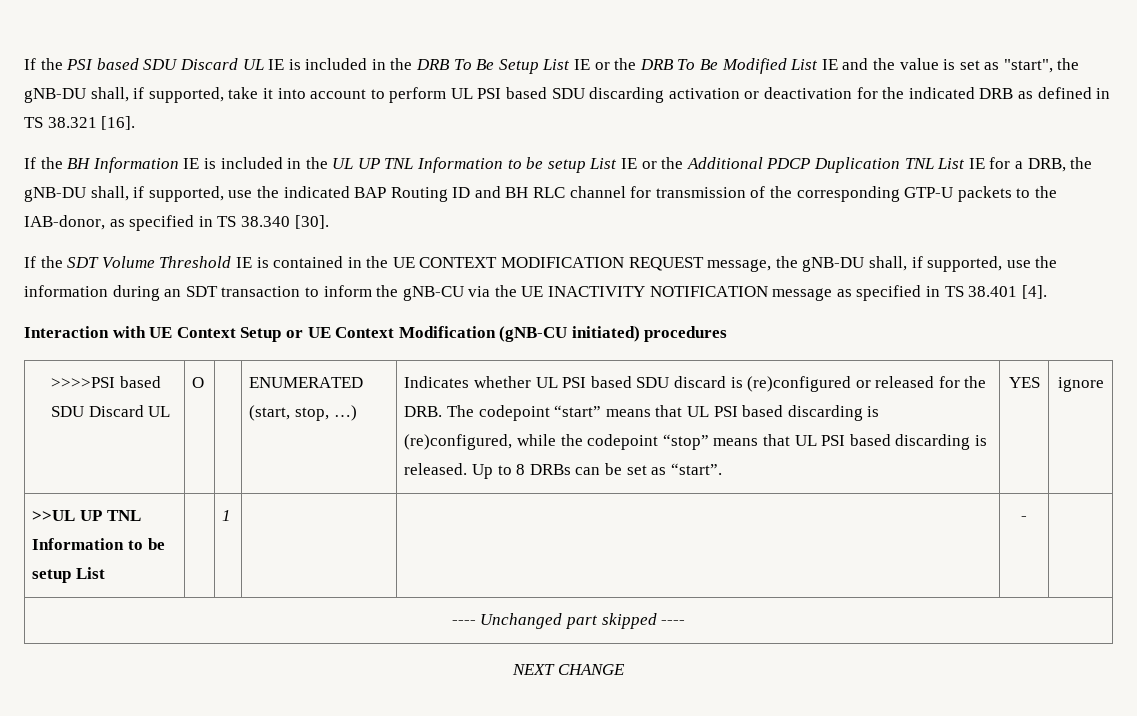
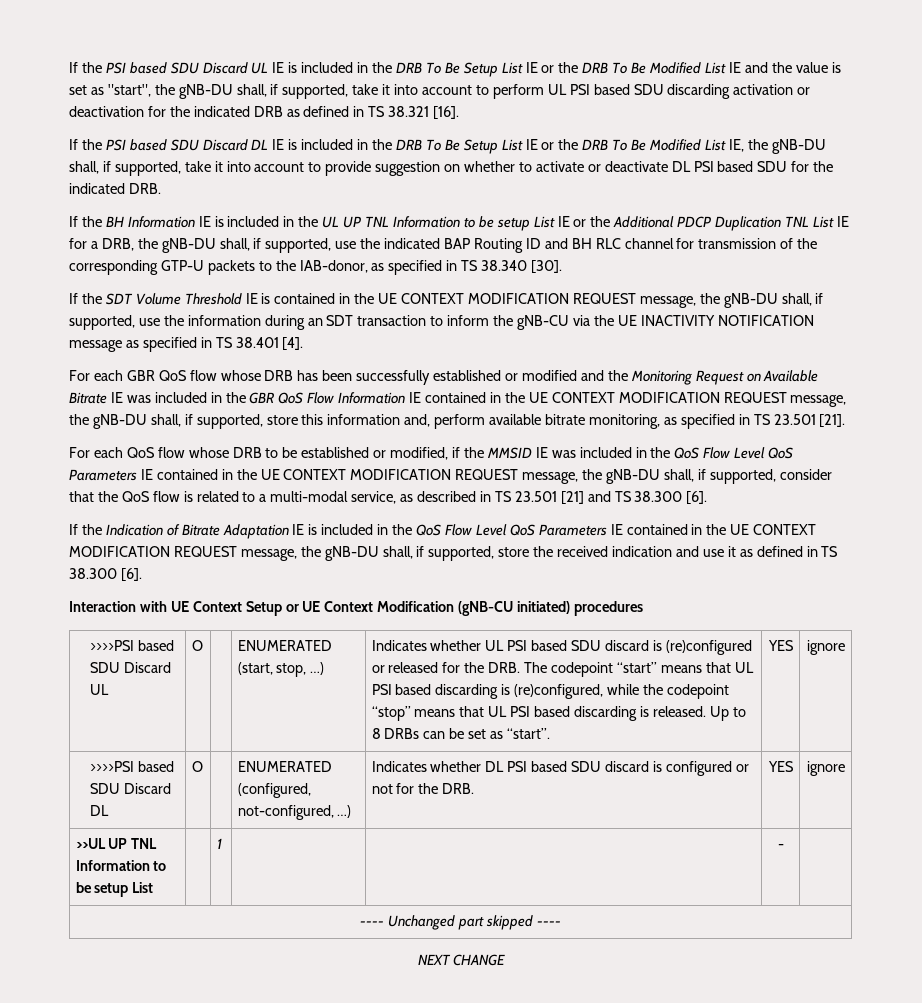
+ If the PSI based SDU Discard DL IE is included in the DRB To Be Setup List IE or the DRB To Be Modified List IE, the gNB-DU shall, if supported, take it into account to provide suggestion on whether to activate or deactivate DL PSI based SDU for the indicated DRB.
+ For each GBR QoS flow whose DRB has been successfully established or modified and the Monitoring Request on Available Bitrate IE was included in the GBR QoS Flow Information IE contained in the UE CONTEXT MODIFICATION REQUEST message, the gNB-DU shall, if supported, store this information and, perform available bitrate monitoring, as specified in TS 23.501 [21].
+ For each QoS flow whose DRB to be established or modified, if the MMSID IE was included in the QoS Flow Level QoS Parameters IE contained in the UE CONTEXT MODIFICATION REQUEST message, the gNB-DU shall, if supported, consider that the QoS flow is related to a multi-modal service, as described in TS 23.501 [21] and TS 38.300 [6].
+ If the Indication of Bitrate Adaptation IE is included in the QoS Flow Level QoS Parameters IE contained in the UE CONTEXT MODIFICATION REQUEST message, the gNB-DU shall, if supported, store the received indication and use it as defined in TS 38.300 [6].
+ >>>>PSI based SDU Discard DL | O | | ENUMERATED (configured, not-configured, …) | Indicates whether DL PSI based SDU discard is configured or not for the DRB. | YES | ignore

